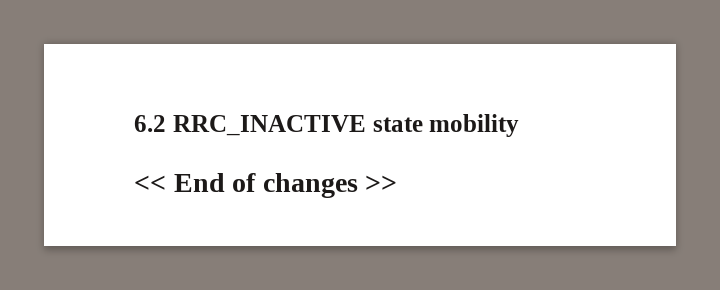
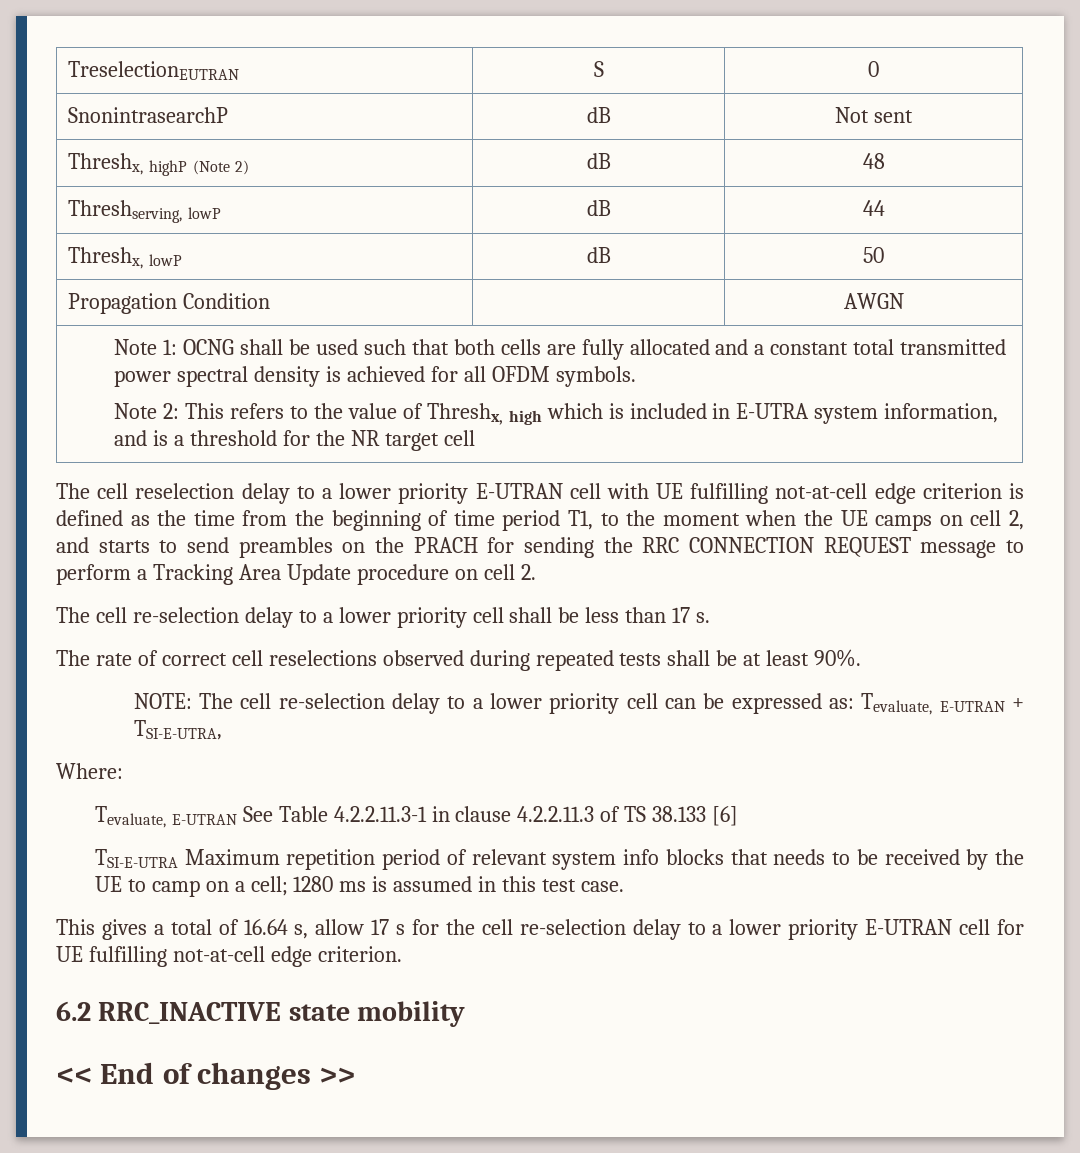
+ TreselectionEUTRAN | S | 0
+ SnonintrasearchP | dB | Not sent
+ Threshx, highP (Note 2) | dB | 48
+ Threshserving, lowP | dB | 44
+ Threshx, lowP | dB | 50
+ Propagation Condition | | AWGN
+ Note 1: OCNG shall be used such that both cells are fully allocated and a constant total transmitted power spectral density is achieved for all OFDM symbols.
+ Note 2: This refers to the value of Threshx, high which is included in E-UTRA system information, and is a threshold for the NR target cell
+ The cell reselection delay to a lower priority E-UTRAN cell with UE fulfilling not-at-cell edge criterion is defined as the time from the beginning of time period T1, to the moment when the UE camps on cell 2, and starts to send preambles on the PRACH for sending the RRC CONNECTION REQUEST message to perform a Tracking Area Update procedure on cell 2.
+ The cell re-selection delay to a lower priority cell shall be less than 17 s.
+ The rate of correct cell reselections observed during repeated tests shall be at least 90%.
+ NOTE: The cell re-selection delay to a lower priority cell can be expressed as: Tevaluate, E-UTRAN + TSI-E-UTRA,
+ Where:
+ Tevaluate, E-UTRAN See Table 4.2.2.11.3-1 in clause 4.2.2.11.3 of TS 38.133 [6]
+ TSI-E-UTRA Maximum repetition period of relevant system info blocks that needs to be received by the UE to camp on a cell; 1280 ms is assumed in this test case.
+ This gives a total of 16.64 s, allow 17 s for the cell re-selection delay to a lower priority E-UTRAN cell for UE fulfilling not-at-cell edge criterion.

